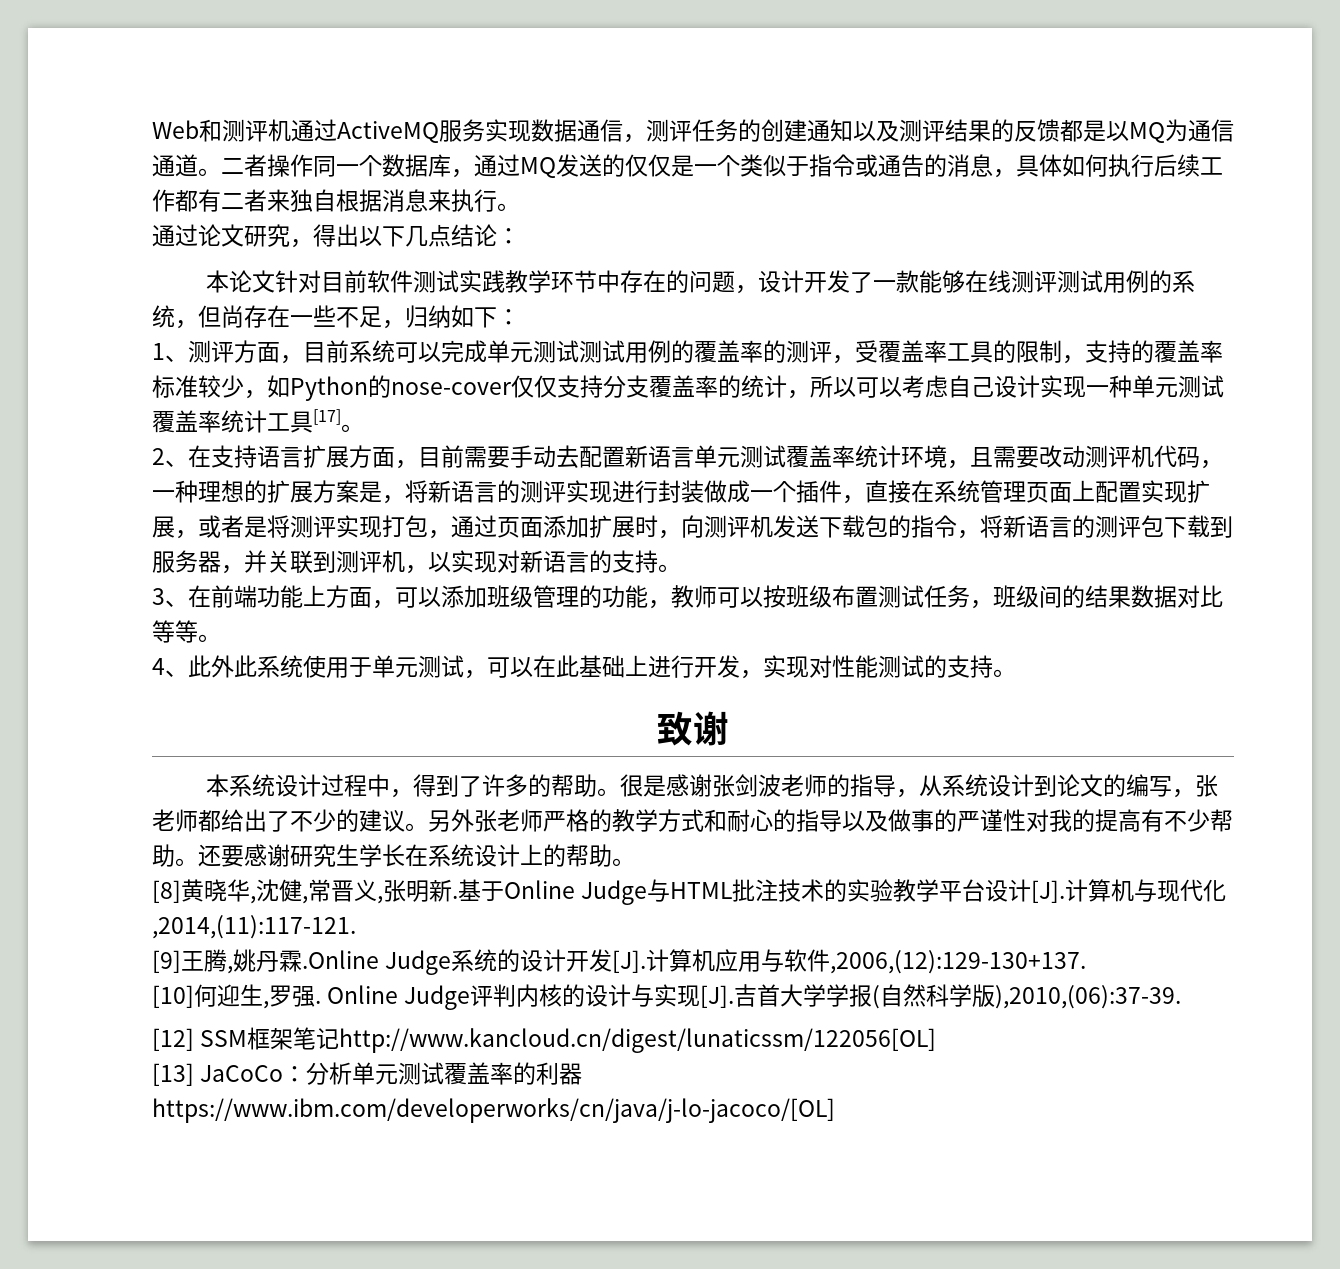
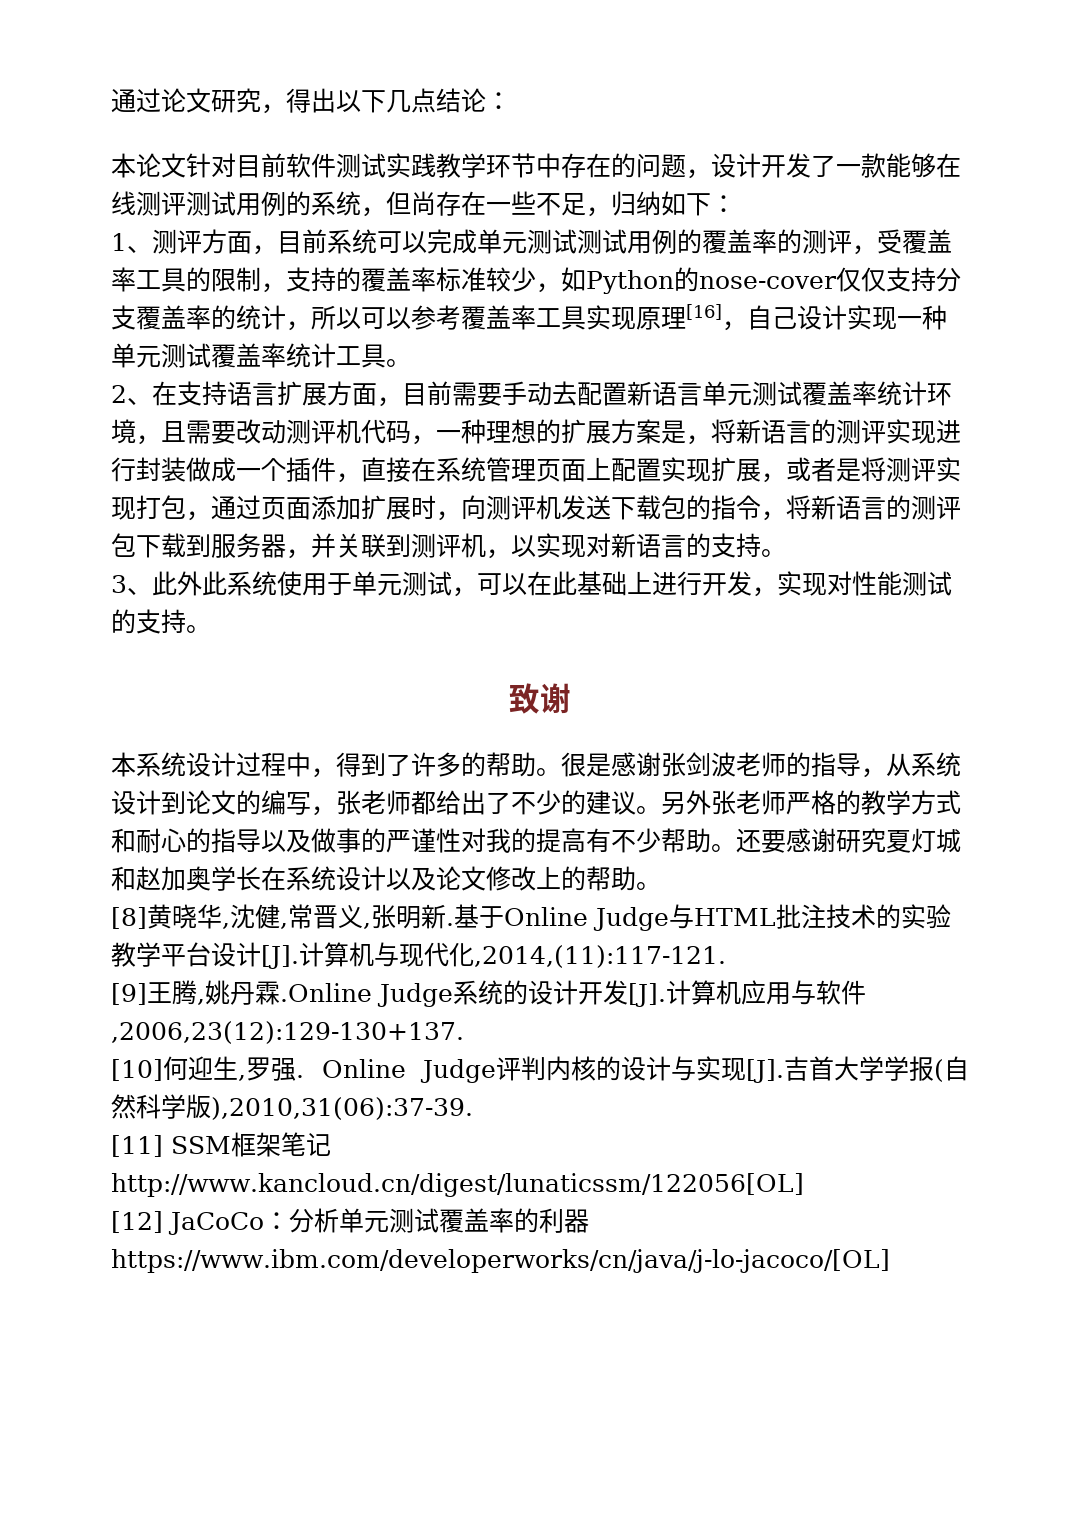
- Web和测评机通过ActiveMQ服务实现数据通信，测评任务的创建通知以及测评结果的反馈都是以MQ为通信通道。二者操作同一个数据库，通过MQ发送的仅仅是一个类似于指令或通告的消息，具体如何执行后续工作都有二者来独自根据消息来执行。
- 1、测评方面，目前系统可以完成单元测试测试用例的覆盖率的测评，受覆盖率工具的限制，支持的覆盖率标准较少，如Python的nose-cover仅仅支持分支覆盖率的统计，所以可以考虑自己设计实现一种单元测试覆盖率统计工具[17]。
+ 1、测评方面，目前系统可以完成单元测试测试用例的覆盖率的测评，受覆盖率工具的限制，支持的覆盖率标准较少，如Python的nose-cover仅仅支持分支覆盖率的统计，所以可以参考覆盖率工具实现原理[16]，自己设计实现一种单元测试覆盖率统计工具。
- 3、在前端功能上方面，可以添加班级管理的功能，教师可以按班级布置测试任务，班级间的结果数据对比等等。
- 4、此外此系统使用于单元测试，可以在此基础上进行开发，实现对性能测试的支持。
+ 3、此外此系统使用于单元测试，可以在此基础上进行开发，实现对性能测试的支持。
- 还要感谢研究生学长在系统设计上的帮助。
+ 还要感谢研究夏灯城和赵加奥学长在系统设计以及论文修改上的帮助。
- [9]王腾,姚丹霖.Online Judge系统的设计开发[J].计算机应用与软件,2006,(12):129-130+137.
+ [9]王腾,姚丹霖.Online Judge系统的设计开发[J].计算机应用与软件,2006,23(12):129-130+137.
- Online Judge评判内核的设计与实现[J].吉首大学学报(自然科学版),2010,(06):37-39.
- [12] SSM框架笔记http://www.kancloud.cn/digest/lunaticssm/122056[OL]
+ Online Judge评判内核的设计与实现[J].吉首大学学报(自然科学版),2010,31(06):37-39.
+ [11] SSM框架笔记http://www.kancloud.cn/digest/lunaticssm/122056[OL]
- [13] JaCoCo：分析单元测试覆盖率的利器https://www.ibm.com/developerworks/cn/java/j-lo-jacoco/[OL]
+ [12] JaCoCo：分析单元测试覆盖率的利器https://www.ibm.com/developerworks/cn/java/j-lo-jacoco/[OL]

